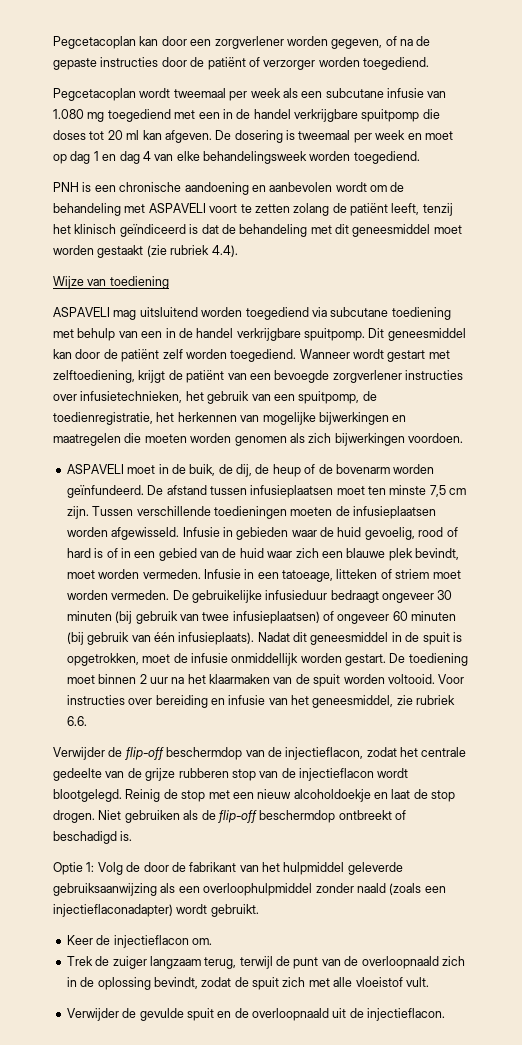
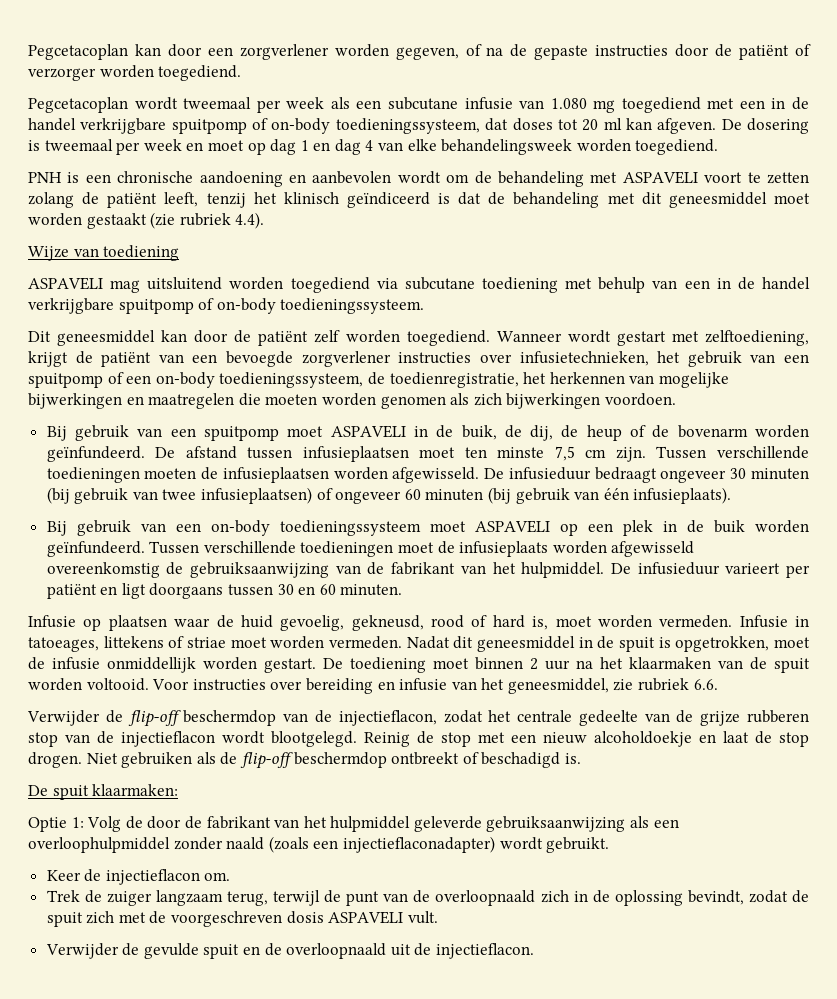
- Pegcetacoplan wordt tweemaal per week als een subcutane infusie van 1.080 mg toegediend met een in de handel verkrijgbare spuitpomp die doses tot 20 ml kan afgeven.
+ Pegcetacoplan wordt tweemaal per week als een subcutane infusie van 1.080 mg toegediend met een in de handel verkrijgbare spuitpomp of on-body toedieningssysteem, dat doses tot 20 ml kan afgeven.
- ASPAVELI mag uitsluitend worden toegediend via subcutane toediening met behulp van een in de handel verkrijgbare spuitpomp. Dit geneesmiddel kan door de patiënt zelf worden toegediend.
+ ASPAVELI mag uitsluitend worden toegediend via subcutane toediening met behulp van een in de handel verkrijgbare spuitpomp of on-body toedieningssysteem.
+ Dit geneesmiddel kan door de patiënt zelf worden toegediend.
- Wanneer wordt gestart met zelftoediening, krijgt de patiënt van een bevoegde zorgverlener instructies over infusietechnieken, het gebruik van een spuitpomp, de toedienregistratie, het herkennen van mogelijke bijwerkingen en maatregelen die moeten worden genomen als zich bijwerkingen voordoen.
+ Wanneer wordt gestart met zelftoediening, krijgt de patiënt van een bevoegde zorgverlener instructies over infusietechnieken, het gebruik van een spuitpomp of een on-body toedieningssysteem, de toedienregistratie, het herkennen van mogelijke bijwerkingen en maatregelen die moeten worden genomen als zich bijwerkingen voordoen.
- ASPAVELI moet in de buik, de dij, de heup of de bovenarm worden geïnfundeerd.
+ Bij gebruik van een spuitpomp moet ASPAVELI in de buik, de dij, de heup of de bovenarm worden geïnfundeerd.
- Infusie in gebieden waar de huid gevoelig, rood of hard is of in een gebied van de huid waar zich een blauwe plek bevindt, moet worden vermeden. Infusie in een tatoeage, litteken of striem moet worden vermeden. De gebruikelijke infusieduur bedraagt ongeveer 30 minuten (bij gebruik van twee infusieplaatsen) of ongeveer 60 minuten (bij gebruik van één infusieplaats).
+ De infusieduur bedraagt ongeveer 30 minuten (bij gebruik van twee infusieplaatsen) of ongeveer 60 minuten (bij gebruik van één infusieplaats).
+ Bij gebruik van een on-body toedieningssysteem moet ASPAVELI op een plek in de buik worden geïnfundeerd. Tussen verschillende toedieningen moet de infusieplaats worden afgewisseld overeenkomstig de gebruiksaanwijzing van de fabrikant van het hulpmiddel. De infusieduur varieert per patiënt en ligt doorgaans tussen 30 en 60 minuten.
+ Infusie op plaatsen waar de huid gevoelig, gekneusd, rood of hard is, moet worden vermeden. Infusie in tatoeages, littekens of striae moet worden vermeden.
+ De spuit klaarmaken:
- Trek de zuiger langzaam terug, terwijl de punt van de overloopnaald zich in de oplossing bevindt, zodat de spuit zich met alle vloeistof vult.
+ Trek de zuiger langzaam terug, terwijl de punt van de overloopnaald zich in de oplossing bevindt, zodat de spuit zich met de voorgeschreven dosis ASPAVELI vult.

